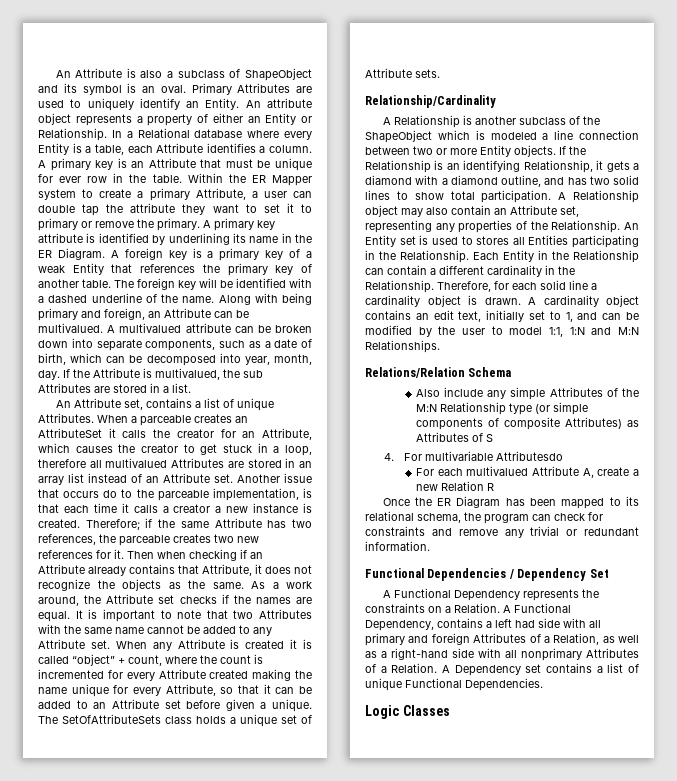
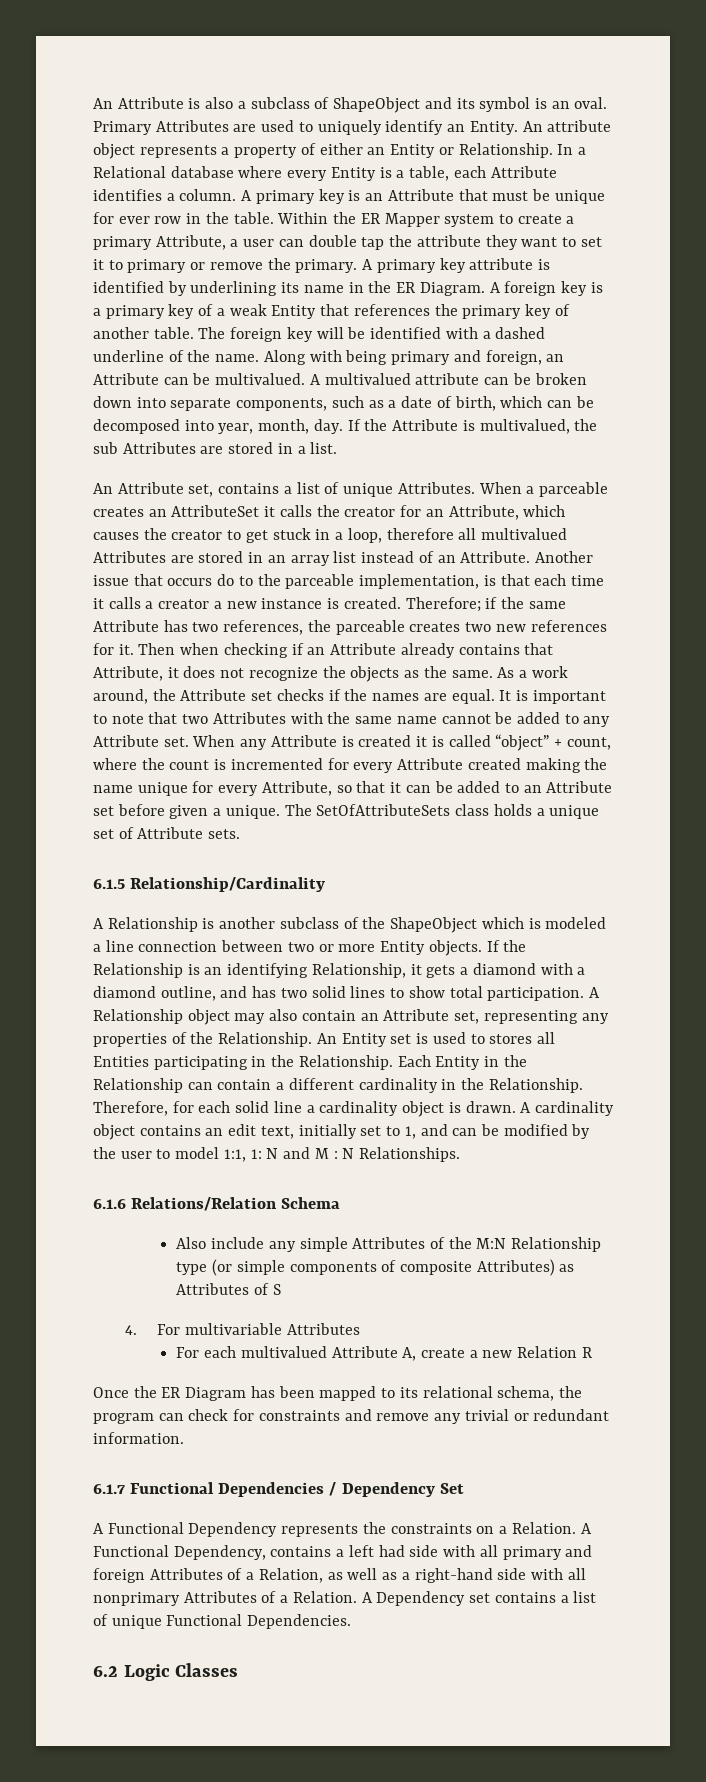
- When a parceable creates an AttributeSet it calls the creator for an Attribute, which causes the creator to get stuck in a loop, therefore all multivalued Attributes are stored in an array list instead of an Attribute set.
+ When a parceable creates an AttributeSet it calls the creator for an Attribute, which causes the creator to get stuck in a loop, therefore all multivalued Attributes are stored in an array list instead of an Attribute.
- Relationship/Cardinality
+ 6.1.5 Relationship/Cardinality
- A cardinality object contains an edit text, initially set to 1, and can be modified by the user to model 1:1, 1:N and M:N Relationships.
+ A cardinality object contains an edit text, initially set to 1, and can be modified by the user to model 1:1, 1: N and M : N Relationships.
- Relations/Relation Schema
+ 6.1.6 Relations/Relation Schema
- 4. For multivariable Attributesdo
+ 4. For multivariable Attributes
- Functional Dependencies / Dependency Set
+ 6.1.7 Functional Dependencies / Dependency Set
- Logic Classes
+ 6.2 Logic Classes

